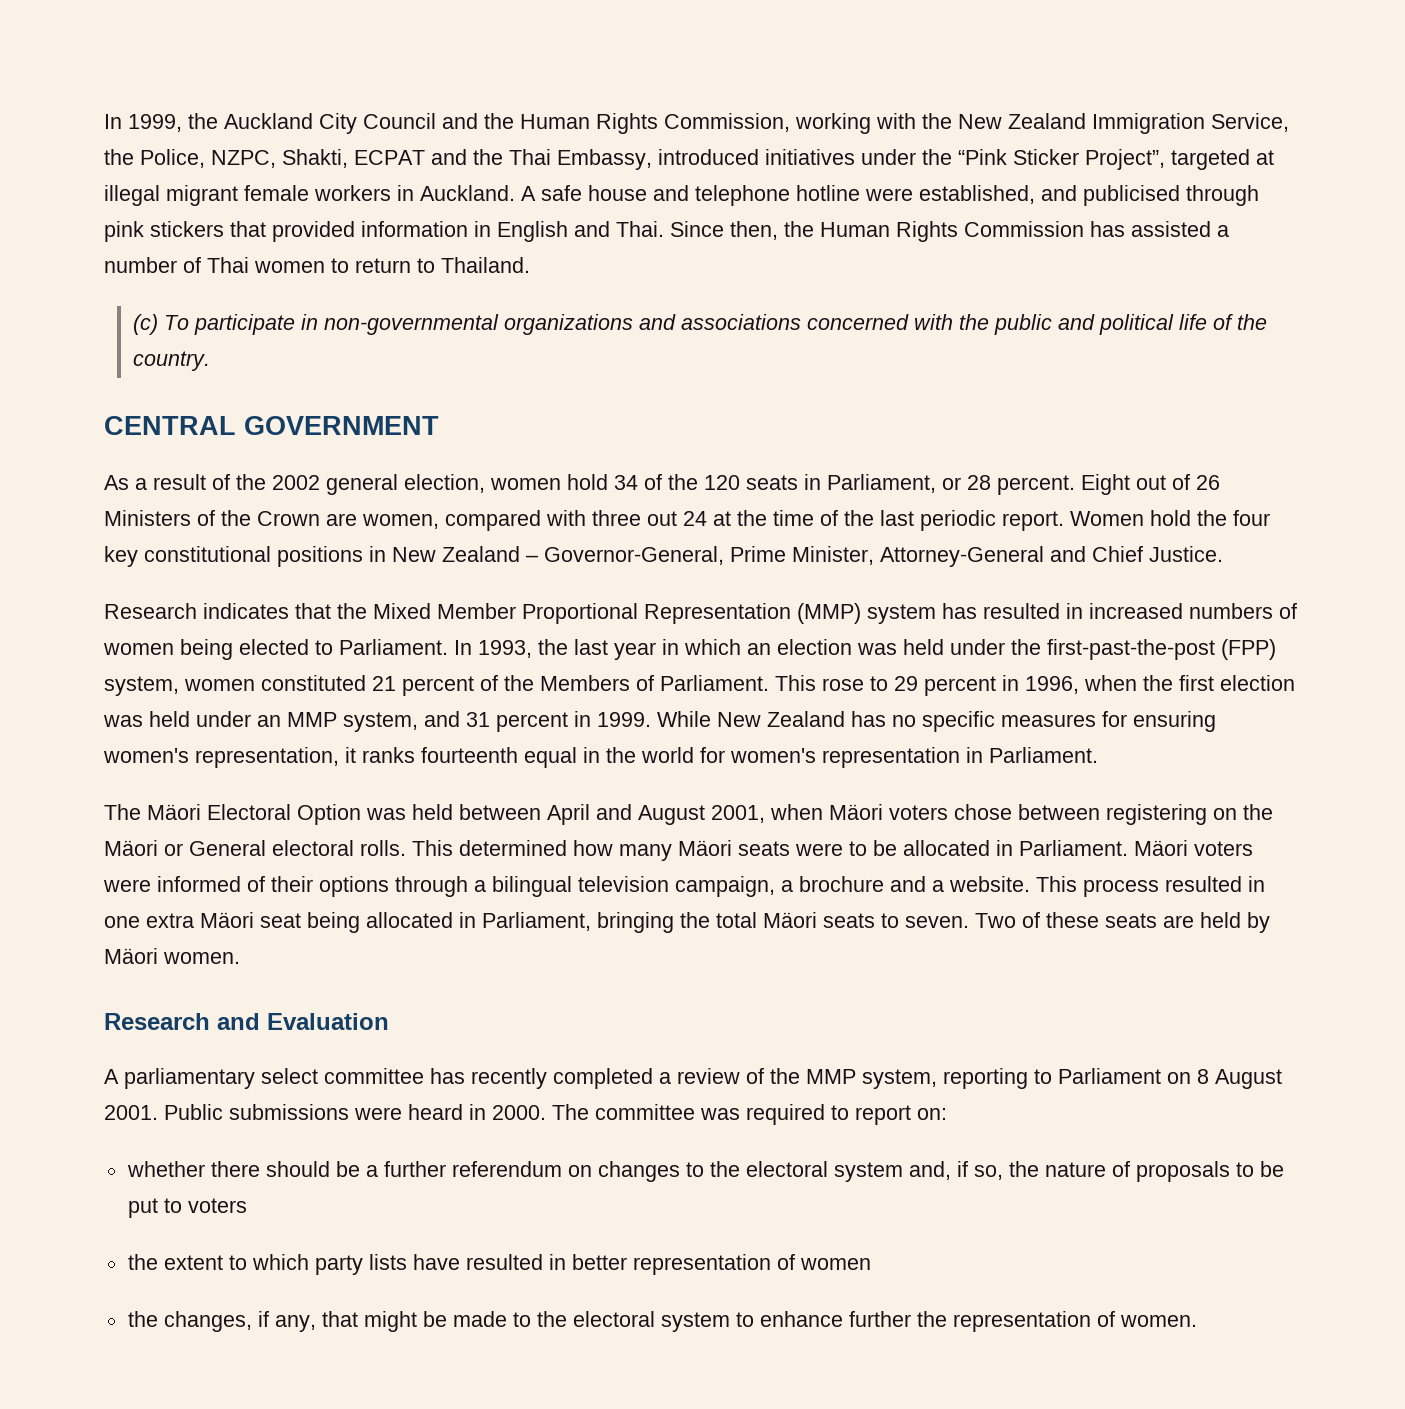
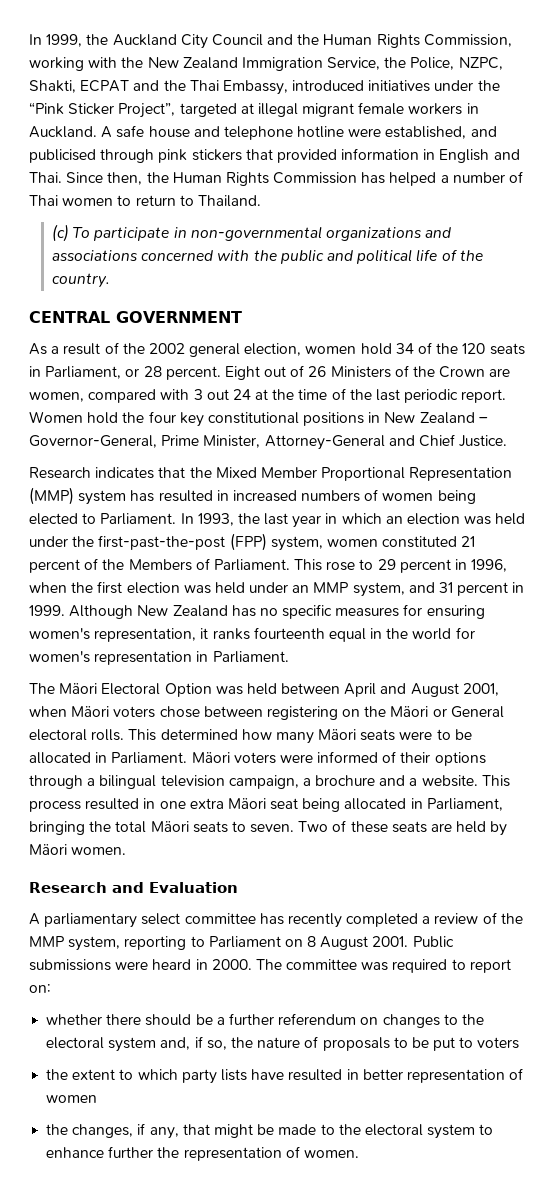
- Since then, the Human Rights Commission has assisted a number of Thai women to return to Thailand.
+ Since then, the Human Rights Commission has helped a number of Thai women to return to Thailand.
- Eight out of 26 Ministers of the Crown are women, compared with three out 24 at the time of the last periodic report.
+ Eight out of 26 Ministers of the Crown are women, compared with 3 out 24 at the time of the last periodic report.
- While New Zealand has no specific measures for ensuring women's representation, it ranks fourteenth equal in the world for women's representation in Parliament.
+ Although New Zealand has no specific measures for ensuring women's representation, it ranks fourteenth equal in the world for women's representation in Parliament.

